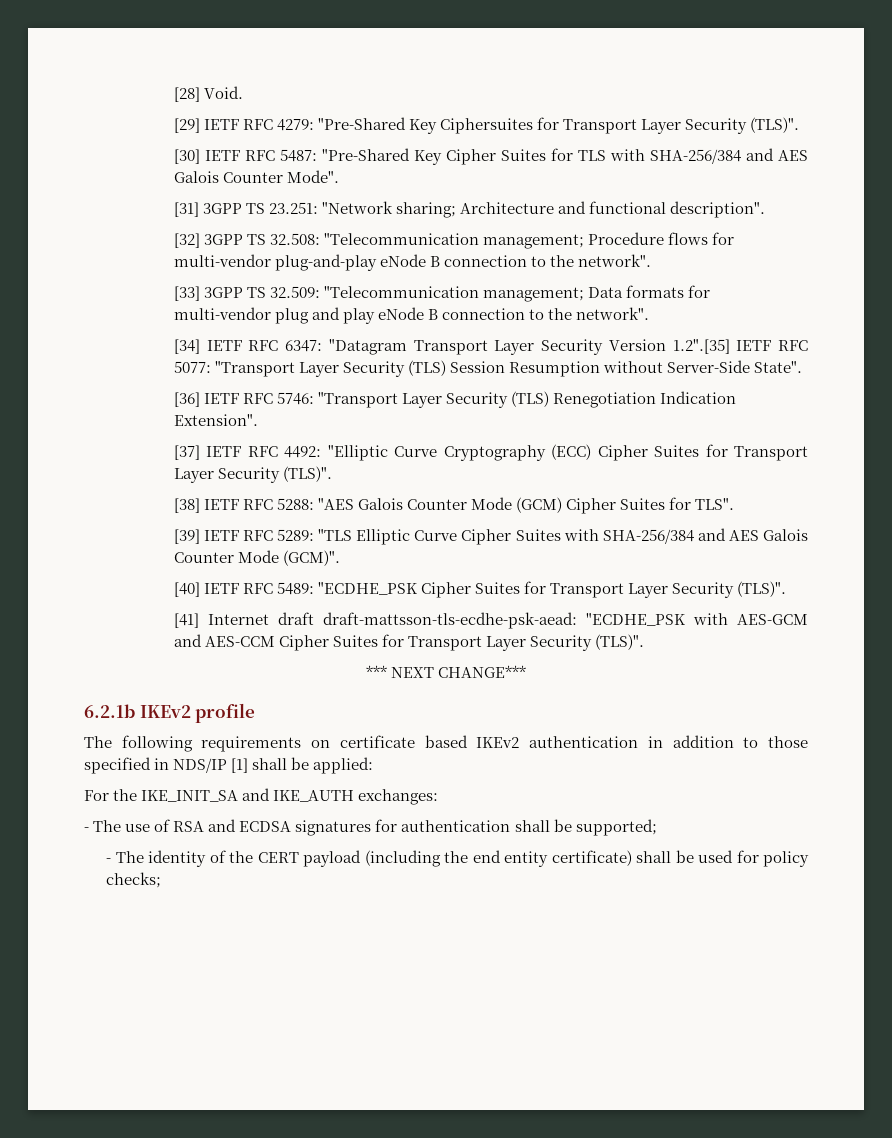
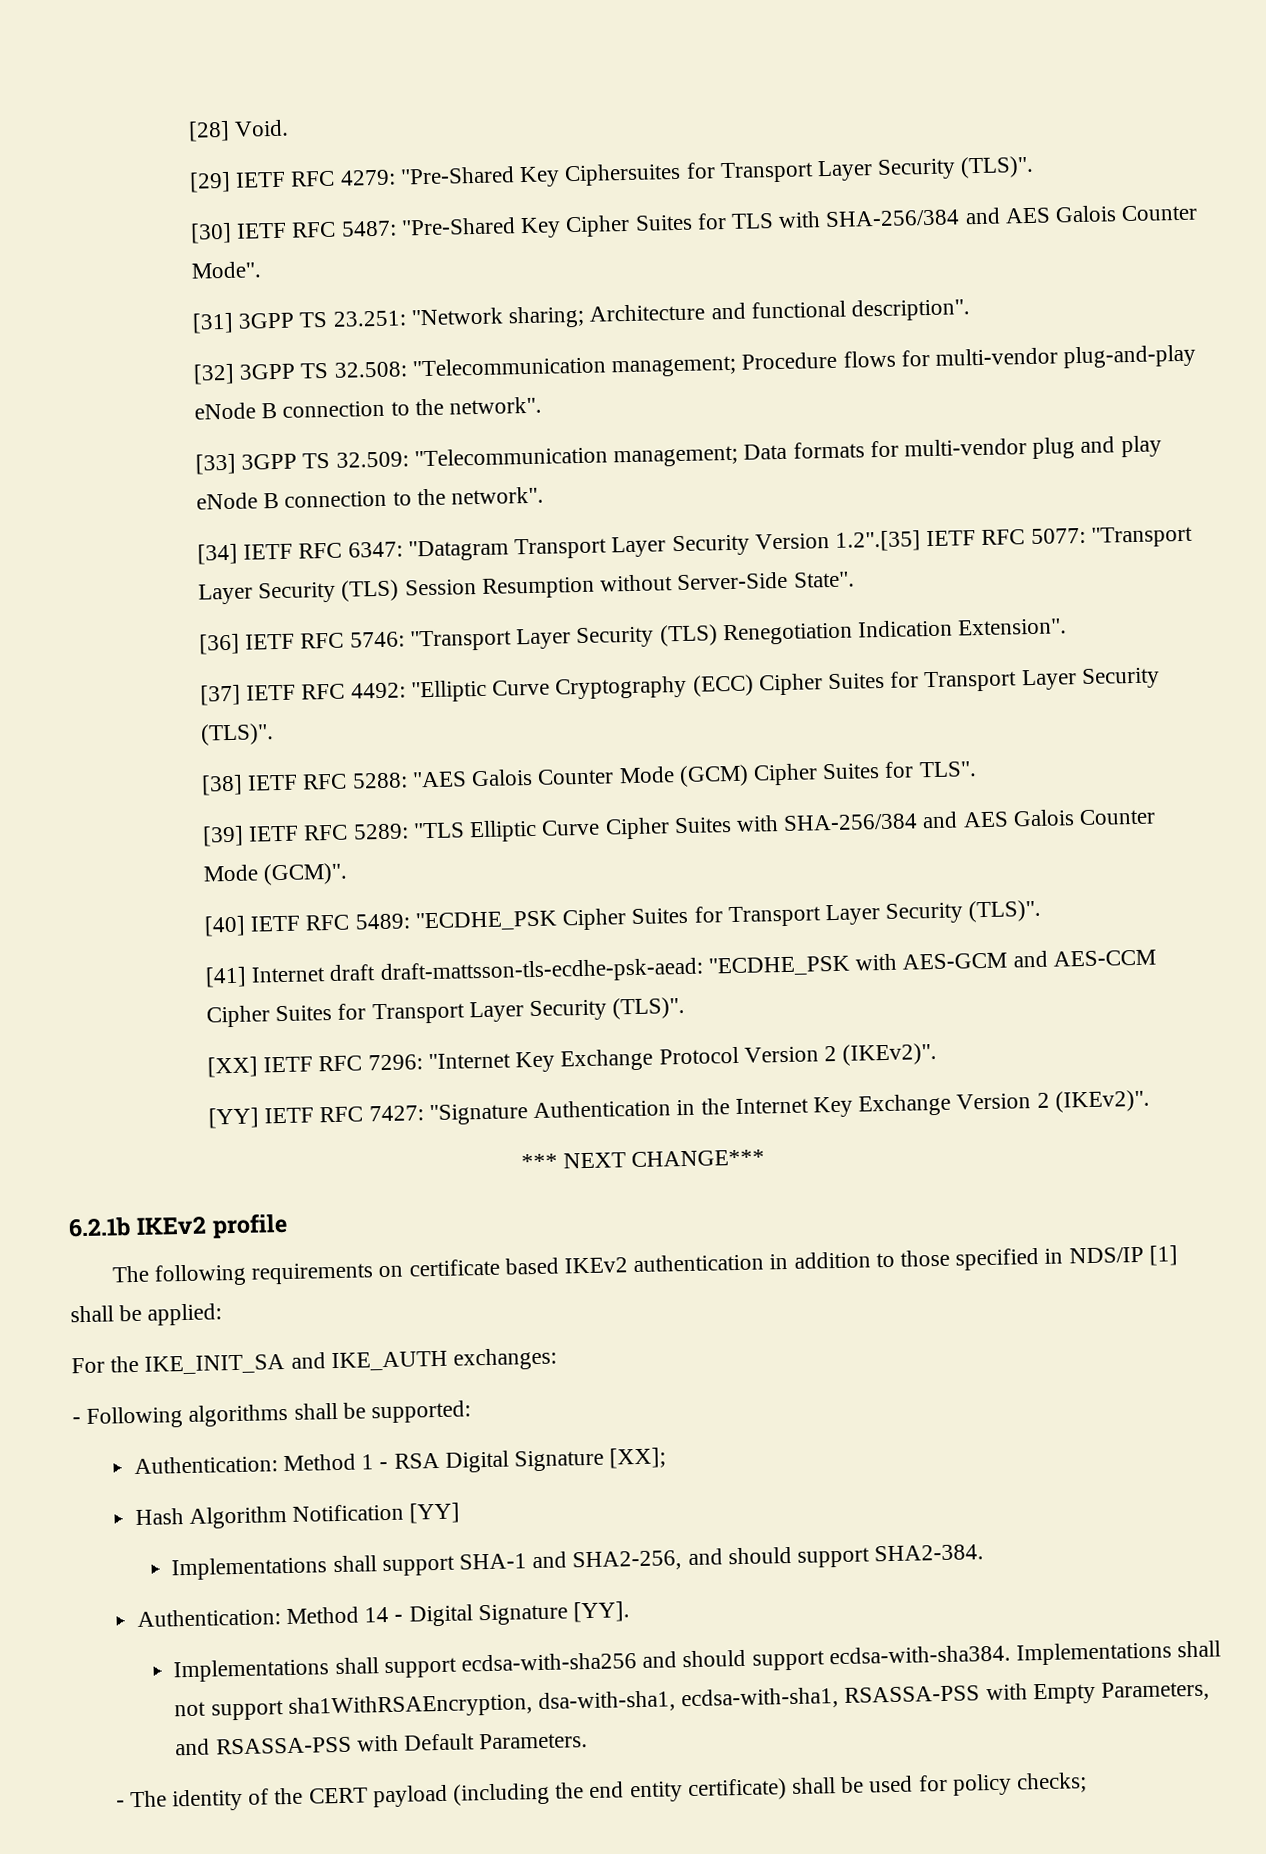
+ [XX] IETF RFC 7296: "Internet Key Exchange Protocol Version 2 (IKEv2)".
+ [YY] IETF RFC 7427: "Signature Authentication in the Internet Key Exchange Version 2 (IKEv2)".
- - The use of RSA and ECDSA signatures for authentication shall be supported;
+ - Following algorithms shall be supported:
+ Authentication: Method 1 - RSA Digital Signature [XX];
+ Hash Algorithm Notification [YY]
+ Implementations shall support SHA-1 and SHA2-256, and should support SHA2-384.
+ Authentication: Method 14 - Digital Signature [YY].
+ Implementations shall support ecdsa-with-sha256 and should support ecdsa-with-sha384. Implementations shall not support sha1WithRSAEncryption, dsa-with-sha1, ecdsa-with-sha1, RSASSA-PSS with Empty Parameters, and RSASSA-PSS with Default Parameters.

